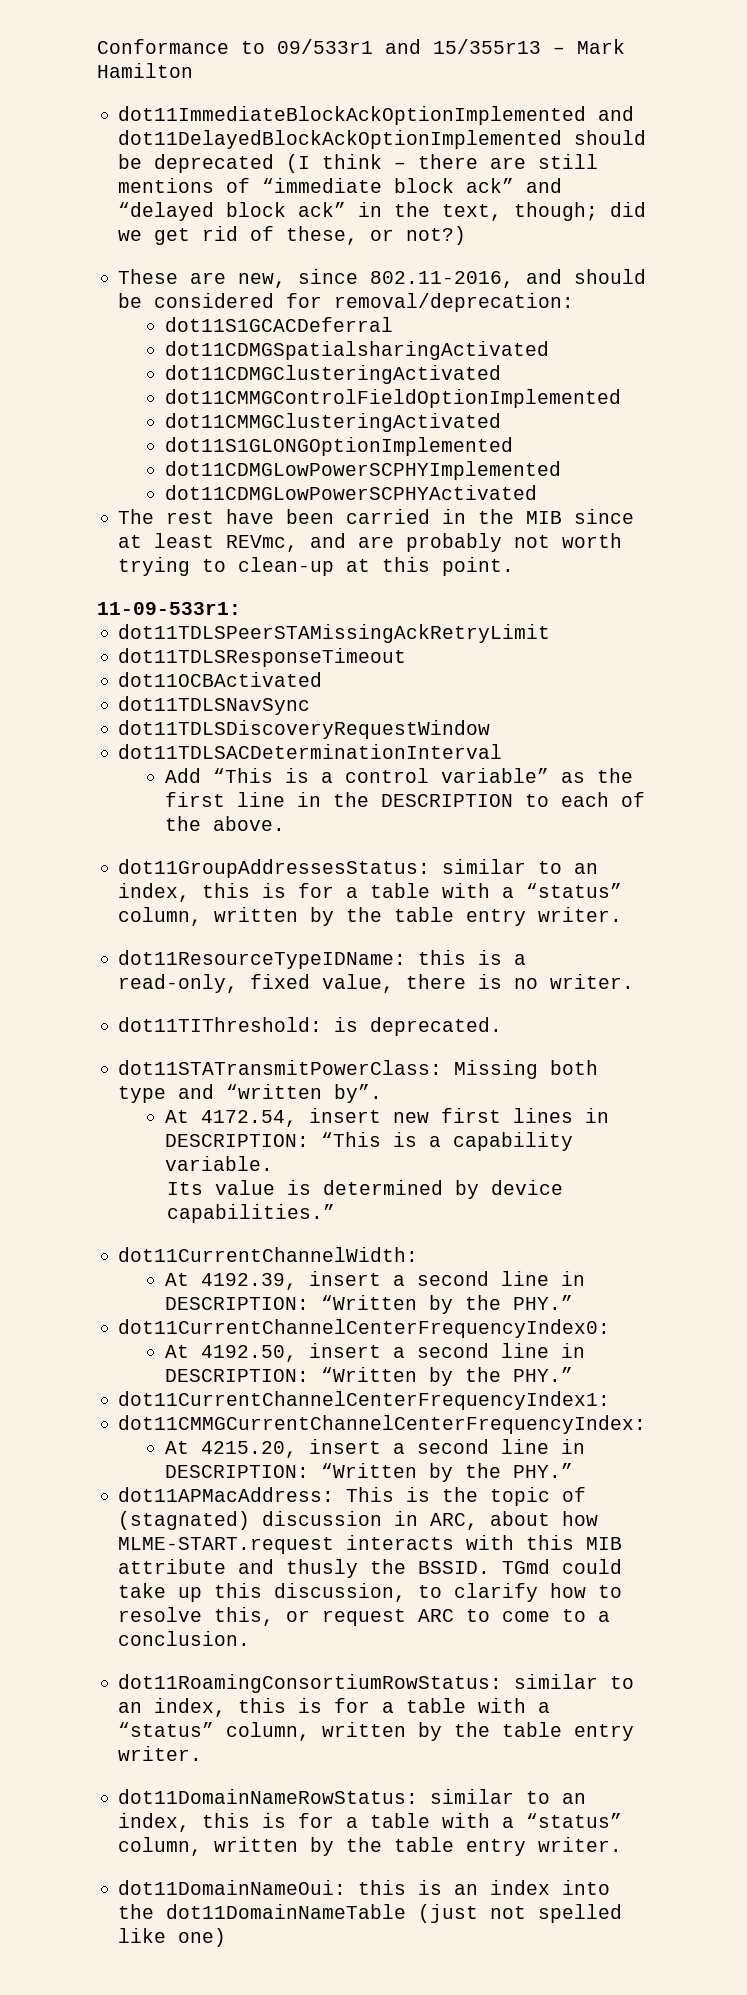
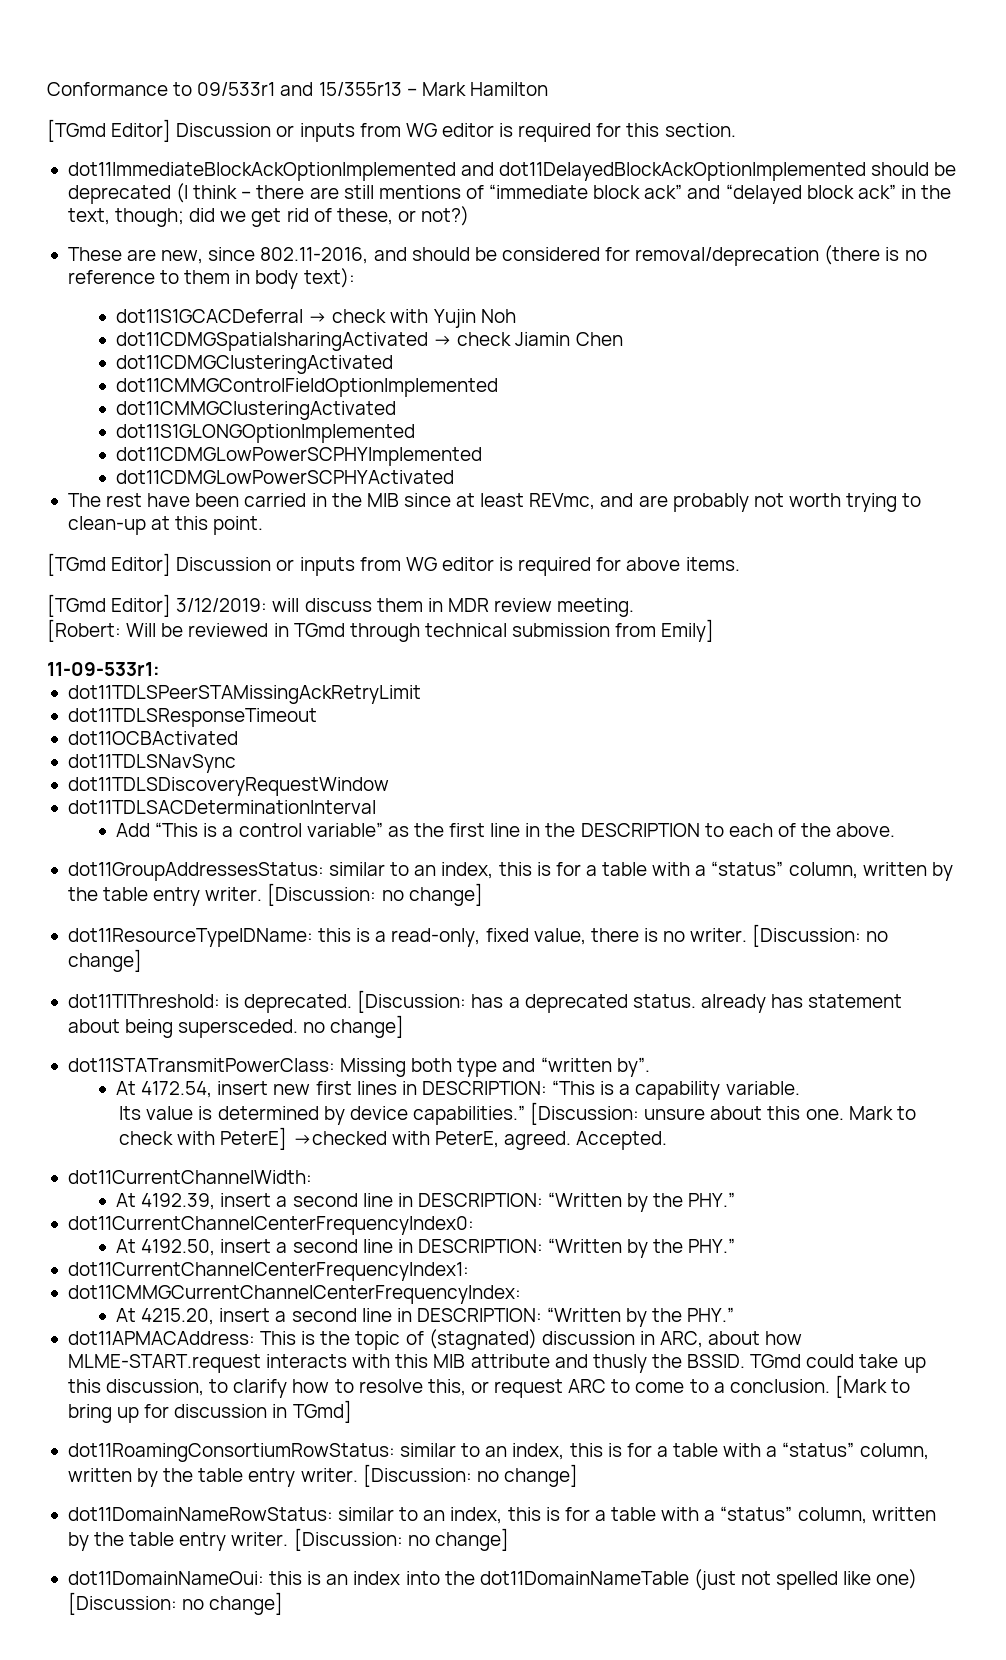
+ [TGmd Editor] Discussion or inputs from WG editor is required for this section.
- These are new, since 802.11-2016, and should be considered for removal/deprecation:
- dot11S1GCACDeferral
- dot11CDMGSpatialsharingActivated
+ These are new, since 802.11-2016, and should be considered for removal/deprecation (there is no reference to them in body text):
+ dot11S1GCACDeferral → check with Yujin Noh
+ dot11CDMGSpatialsharingActivated → check Jiamin Chen
+ [TGmd Editor] Discussion or inputs from WG editor is required for above items.
+ [TGmd Editor] 3/12/2019: will discuss them in MDR review meeting.
+ [Robert: Will be reviewed in TGmd through technical submission from Emily]
- dot11GroupAddressesStatus: similar to an index, this is for a table with a “status” column, written by the table entry writer.
+ dot11GroupAddressesStatus: similar to an index, this is for a table with a “status” column, written by the table entry writer. [Discussion: no change]
- dot11ResourceTypeIDName: this is a read-only, fixed value, there is no writer.
+ dot11ResourceTypeIDName: this is a read-only, fixed value, there is no writer. [Discussion: no change]
+ [Discussion: has a deprecated status. already has statement about being supersceded. no change]
+ [Discussion: unsure about this one. Mark to check with PeterE] →checked with PeterE, agreed. Accepted.
- dot11APMacAddress: This is the topic of (stagnated) discussion in ARC, about how MLME-START.request interacts with this MIB attribute and thusly the BSSID.
+ dot11APMACAddress: This is the topic of (stagnated) discussion in ARC, about how MLME-START.request interacts with this MIB attribute and thusly the BSSID.
+ [Mark to bring up for discussion in TGmd]
- dot11RoamingConsortiumRowStatus: similar to an index, this is for a table with a “status” column, written by the table entry writer.
+ dot11RoamingConsortiumRowStatus: similar to an index, this is for a table with a “status” column, written by the table entry writer. [Discussion: no change]
- dot11DomainNameRowStatus: similar to an index, this is for a table with a “status” column, written by the table entry writer.
+ dot11DomainNameRowStatus: similar to an index, this is for a table with a “status” column, written by the table entry writer. [Discussion: no change]
- dot11DomainNameOui: this is an index into the dot11DomainNameTable (just not spelled like one)
+ dot11DomainNameOui: this is an index into the dot11DomainNameTable (just not spelled like one) [Discussion: no change]

